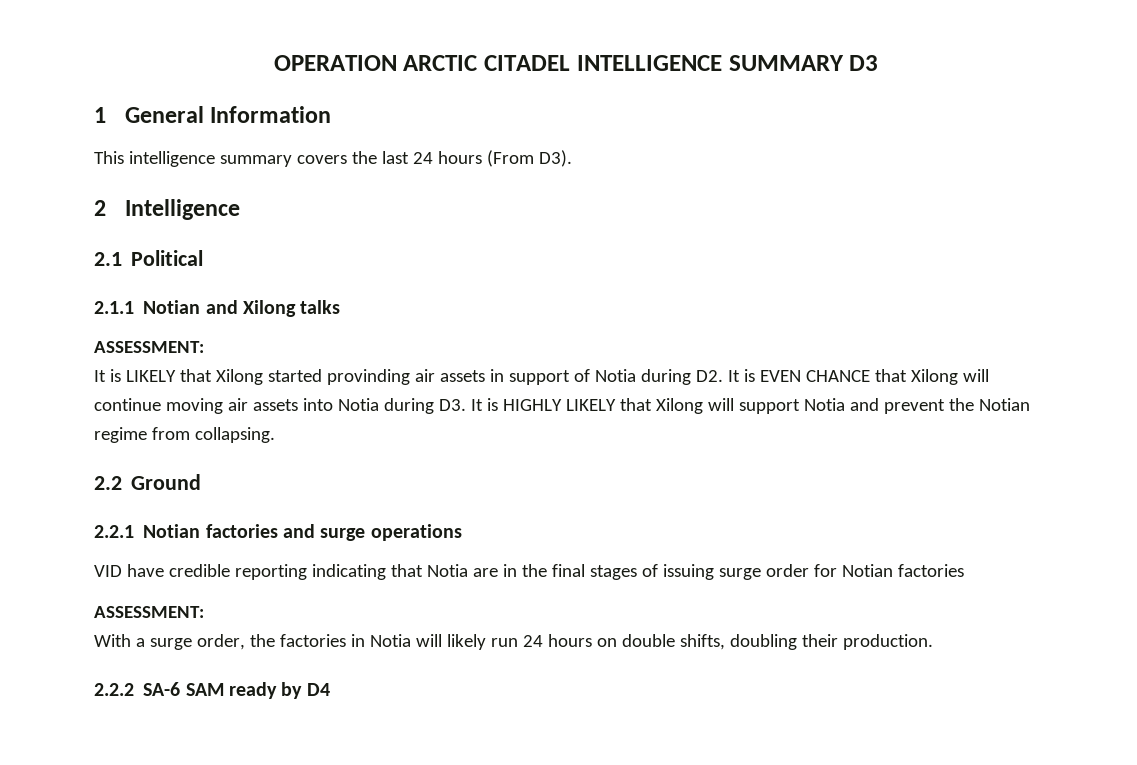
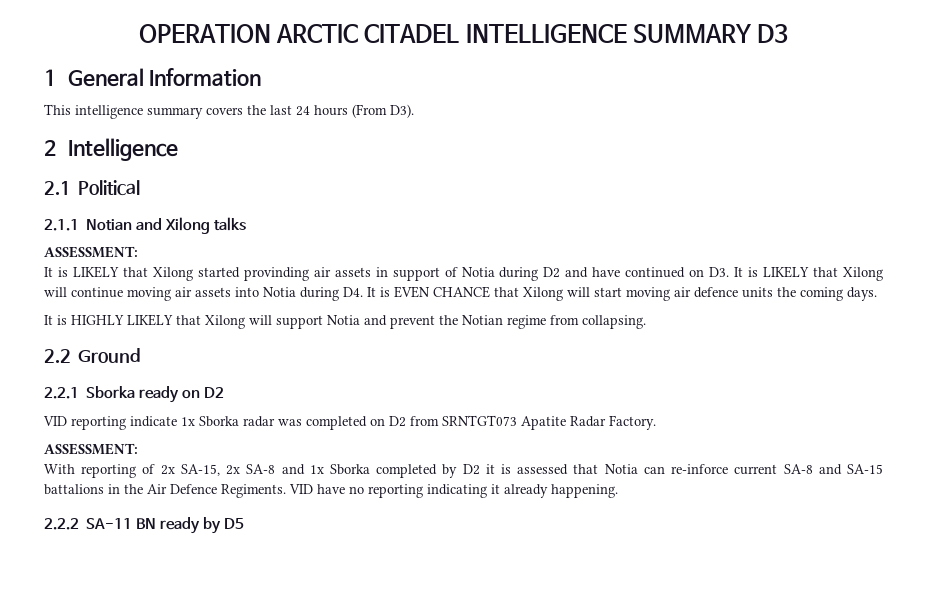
- It is LIKELY that Xilong started provinding air assets in support of Notia during D2. It is EVEN CHANCE that Xilong will continue moving air assets into Notia during D3. It is HIGHLY LIKELY that Xilong will support Notia and prevent the Notian regime from collapsing.
+ It is LIKELY that Xilong started provinding air assets in support of Notia during D2 and have continued on D3. It is LIKELY that Xilong will continue moving air assets into Notia during D4. It is EVEN CHANCE that Xilong will start moving air defence units the coming days.
+ It is HIGHLY LIKELY that Xilong will support Notia and prevent the Notian regime from collapsing.
- 2.2.1 Notian factories and surge operations
- VID have credible reporting indicating that Notia are in the final stages of issuing surge order for Notian factories
+ 2.2.1 Sborka ready on D2
+ VID reporting indicate 1x Sborka radar was completed on D2 from SRNTGT073 Apatite Radar Factory.
  ASSESSMENT:
- With a surge order, the factories in Notia will likely run 24 hours on double shifts, doubling their production.
+ With reporting of 2x SA-15, 2x SA-8 and 1x Sborka completed by D2 it is assessed that Notia can re-inforce current SA-8 and SA-15 battalions in the Air Defence Regiments. VID have no reporting indicating it already happening.
- 2.2.2 SA-6 SAM ready by D4
+ 2.2.2 SA-11 BN ready by D5

